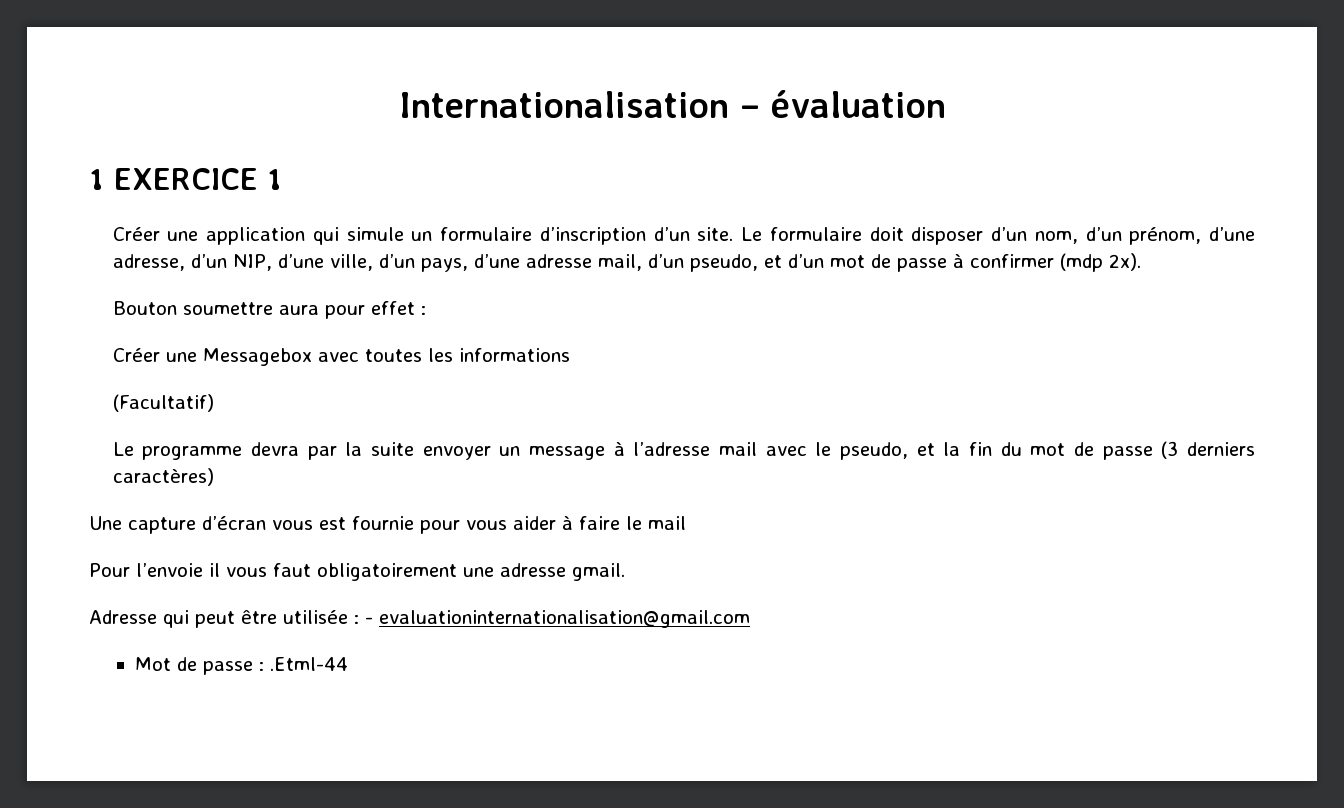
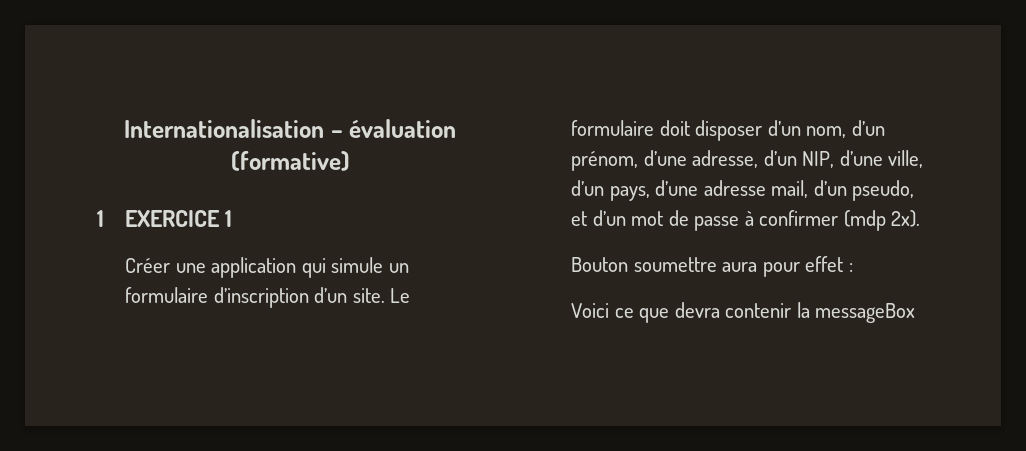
- Internationalisation – évaluation
+ Internationalisation – évaluation (formative)
- Créer une Messagebox avec toutes les informations
- (Facultatif)
- Le programme devra par la suite envoyer un message à l’adresse mail avec le pseudo, et la fin du mot de passe (3 derniers caractères)
- Une capture d’écran vous est fournie pour vous aider à faire le mail
- Pour l’envoie il vous faut obligatoirement une adresse gmail.
- Adresse qui peut être utilisée : - evaluationinternationalisation@gmail.com
- Mot de passe : .Etml-44
+ Voici ce que devra contenir la messageBox

